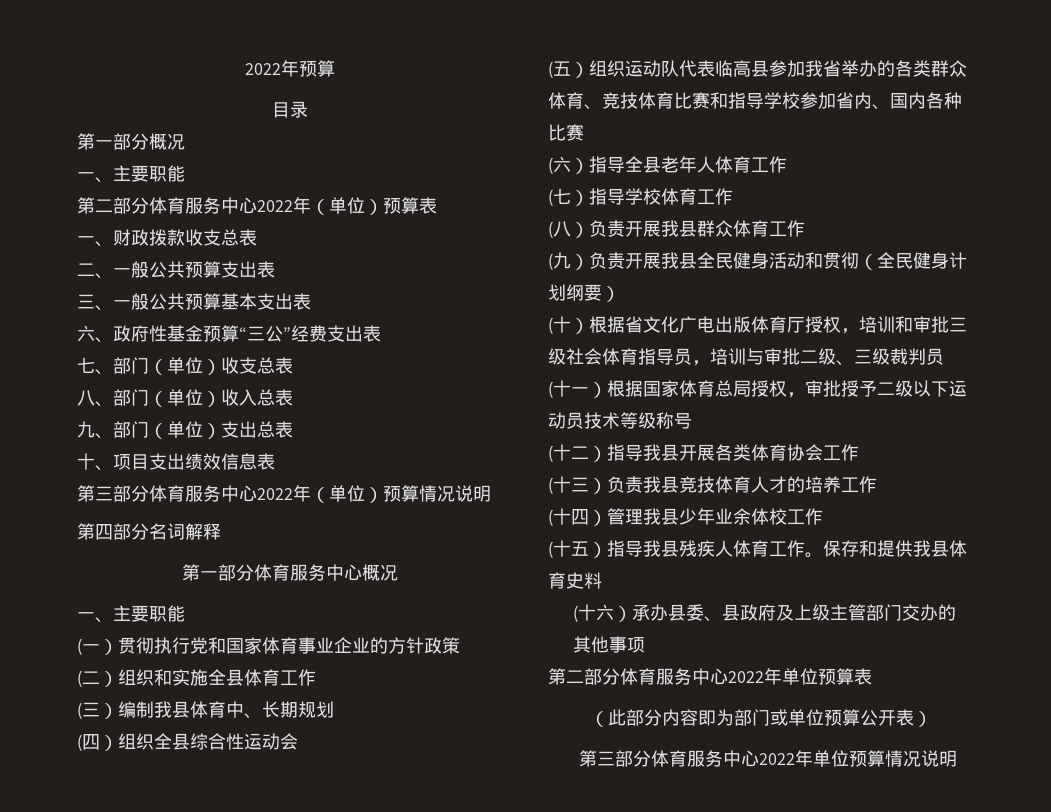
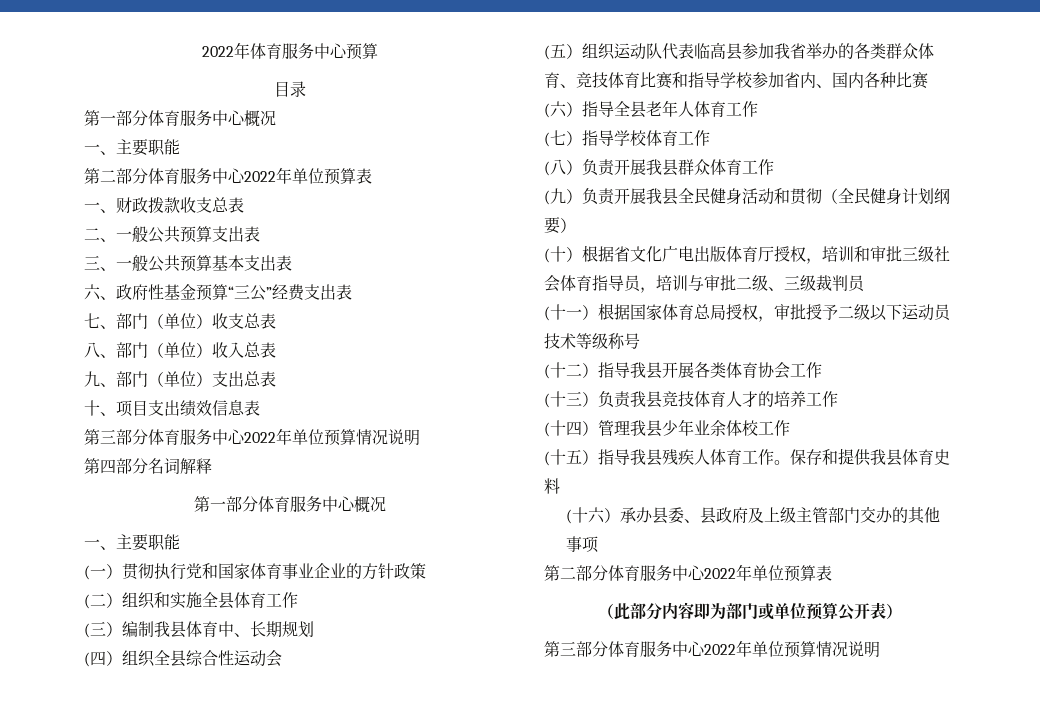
- 2022年预算
+ 2022年体育服务中心预算
  目录
- 第一部分概况
+ 第一部分体育服务中心概况
  一、主要职能
- 第二部分体育服务中心2022年（单位）预算表
+ 第二部分体育服务中心2022年单位预算表
  十、项目支出绩效信息表
- 第三部分体育服务中心2022年（单位）预算情况说明
+ 第三部分体育服务中心2022年单位预算情况说明

